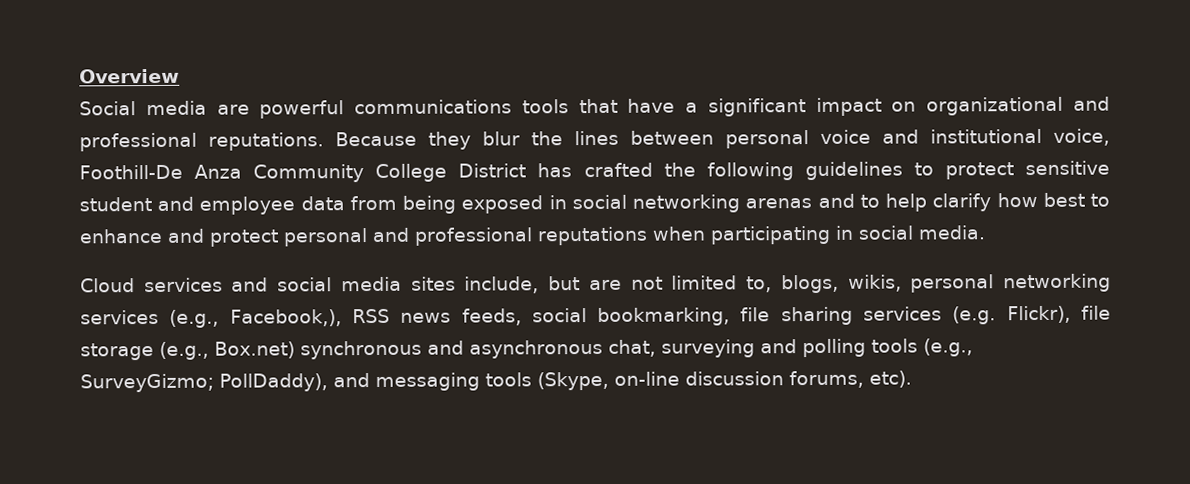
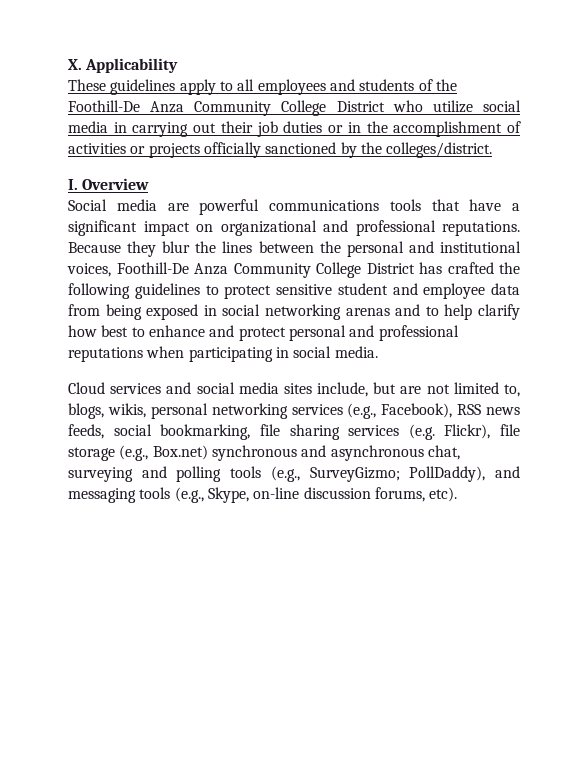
- Overview
+ X. Applicability
+ These guidelines apply to all employees and students of the Foothill-De Anza Community College District who utilize social media in carrying out their job duties or in the accomplishment of activities or projects officially sanctioned by the colleges/district.
+ I. Overview
- Because they blur the lines between personal voice and institutional voice, Foothill-De Anza Community College District has crafted the following guidelines to protect sensitive student and employee data from being exposed in social networking arenas and to help clarify how best to enhance and protect personal and professional reputations when participating in social media.
+ Because they blur the lines between the personal and institutional voices, Foothill-De Anza Community College District has crafted the following guidelines to protect sensitive student and employee data from being exposed in social networking arenas and to help clarify how best to enhance and protect personal and professional reputations when participating in social media.
- Cloud services and social media sites include, but are not limited to, blogs, wikis, personal networking services (e.g., Facebook,), RSS news feeds, social bookmarking, file sharing services (e.g. Flickr), file storage (e.g., Box.net) synchronous and asynchronous chat, surveying and polling tools (e.g., SurveyGizmo; PollDaddy), and messaging tools (Skype, on-line discussion forums, etc).
+ Cloud services and social media sites include, but are not limited to, blogs, wikis, personal networking services (e.g., Facebook), RSS news feeds, social bookmarking, file sharing services (e.g. Flickr), file storage (e.g., Box.net) synchronous and asynchronous chat, surveying and polling tools (e.g., SurveyGizmo; PollDaddy), and messaging tools (e.g., Skype, on-line discussion forums, etc).

